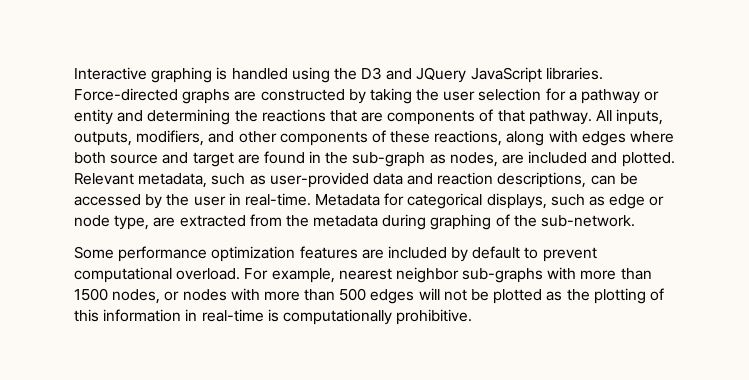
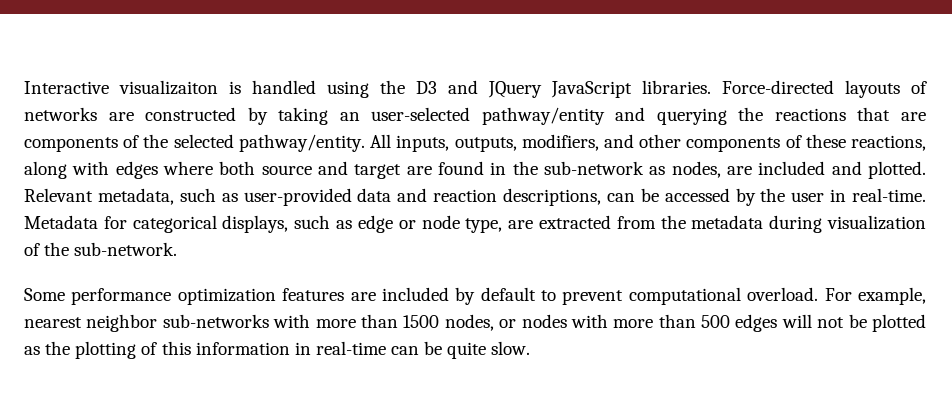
- Interactive graphing is handled using the D3 and JQuery JavaScript libraries.
+ Interactive visualizaiton is handled using the D3 and JQuery JavaScript libraries.
- Force-directed graphs are constructed by taking the user selection for a pathway or entity and determining the reactions that are components of that pathway.
+ Force-directed layouts of networks are constructed by taking an user-selected pathway/entity and querying the reactions that are components of the selected pathway/entity.
- All inputs, outputs, modifiers, and other components of these reactions, along with edges where both source and target are found in the sub-graph as nodes, are included and plotted.
+ All inputs, outputs, modifiers, and other components of these reactions, along with edges where both source and target are found in the sub-network as nodes, are included and plotted.
- Metadata for categorical displays, such as edge or node type, are extracted from the metadata during graphing of the sub-network.
+ Metadata for categorical displays, such as edge or node type, are extracted from the metadata during visualization of the sub-network.
- For example, nearest neighbor sub-graphs with more than 1500 nodes, or nodes with more than 500 edges will not be plotted as the plotting of this information in real-time is computationally prohibitive.
+ For example, nearest neighbor sub-networks with more than 1500 nodes, or nodes with more than 500 edges will not be plotted as the plotting of this information in real-time can be quite slow.

